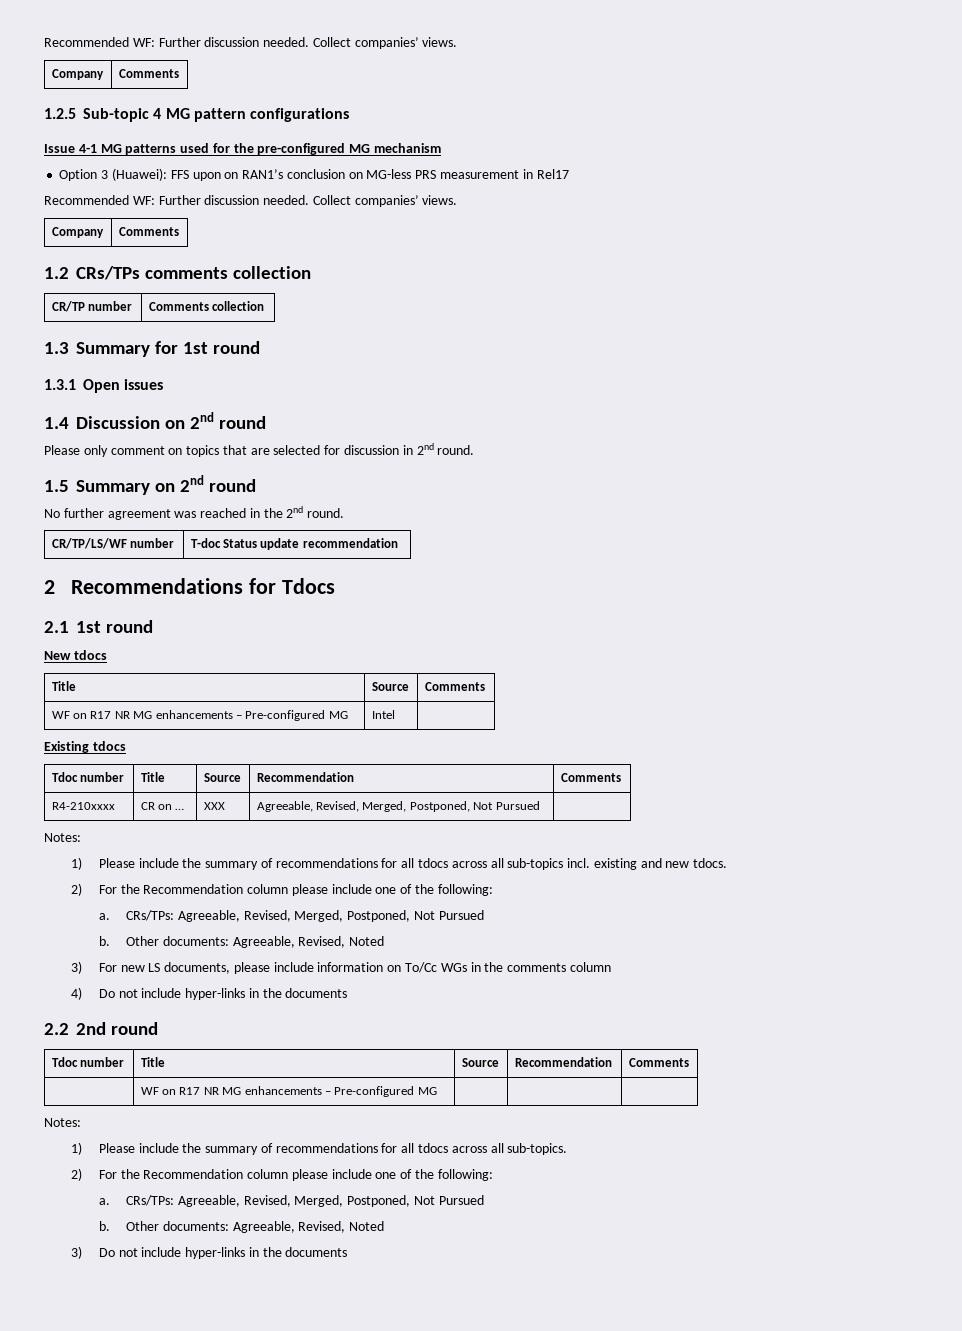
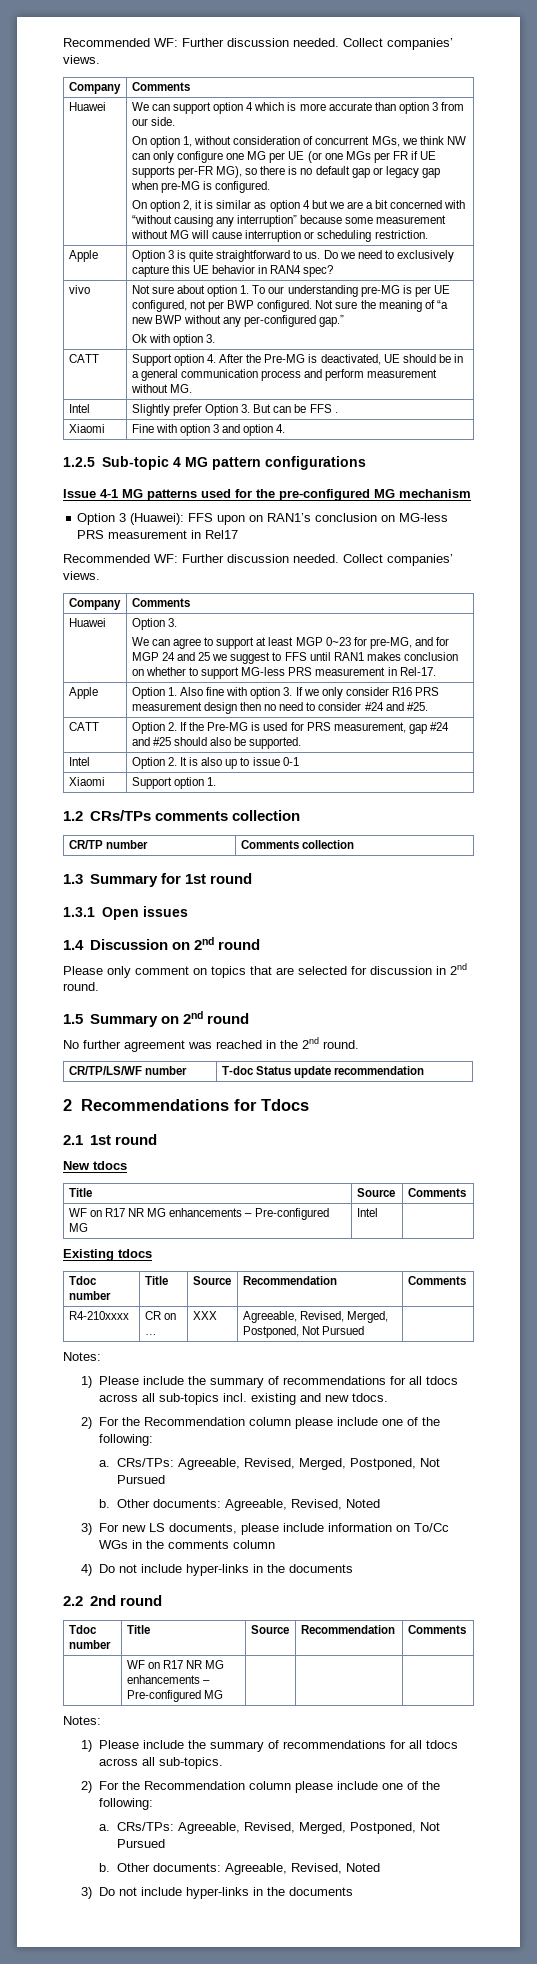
+ Huawei | We can support option 4 which is more accurate than option 3 from our side.
+ On option 1, without consideration of concurrent MGs, we think NW can only configure one MG per UE (or one MGs per FR if UE supports per-FR MG), so there is no default gap or legacy gap when pre-MG is configured.
+ On option 2, it is similar as option 4 but we are a bit concerned with “without causing any interruption” because some measurement without MG will cause interruption or scheduling restriction.
+ Apple | Option 3 is quite straightforward to us. Do we need to exclusively capture this UE behavior in RAN4 spec?
+ vivo | Not sure about option 1. To our understanding pre-MG is per UE configured, not per BWP configured. Not sure the meaning of “a new BWP without any per-configured gap.”
+ Ok with option 3.
+ CATT | Support option 4. After the Pre-MG is deactivated, UE should be in a general communication process and perform measurement without MG.
+ Intel | Slightly prefer Option 3. But can be FFS .
+ Xiaomi | Fine with option 3 and option 4.
+ Huawei | Option 3.
+ We can agree to support at least MGP 0~23 for pre-MG, and for MGP 24 and 25 we suggest to FFS until RAN1 makes conclusion on whether to support MG-less PRS measurement in Rel-17.
+ Apple | Option 1. Also fine with option 3. If we only consider R16 PRS measurement design then no need to consider #24 and #25.
+ CATT | Option 2. If the Pre-MG is used for PRS measurement, gap #24 and #25 should also be supported.
+ Intel | Option 2. It is also up to issue 0-1
+ Xiaomi | Support option 1.

